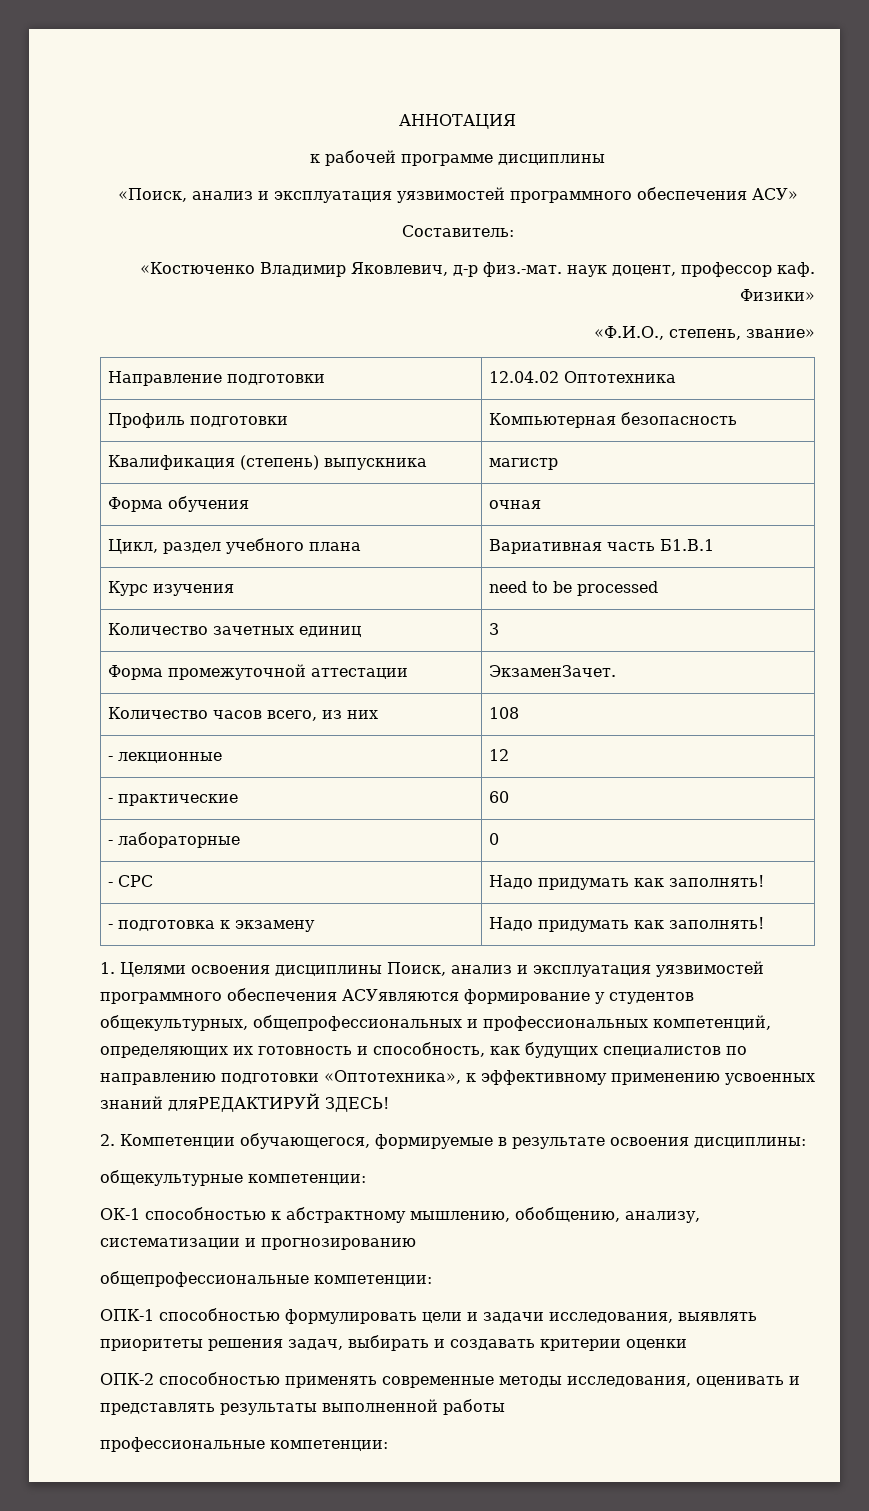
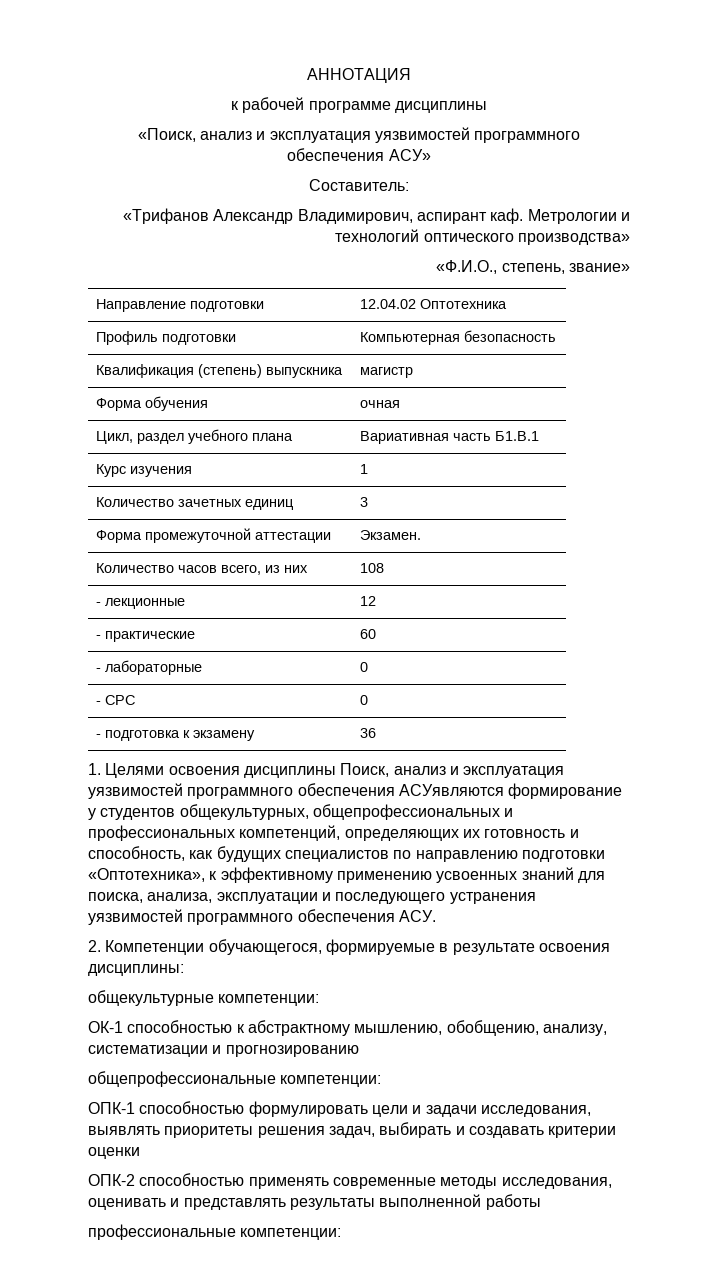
- «Костюченко Владимир Яковлевич, д-р физ.-мат. наук доцент, профессор каф. Физики»
+ «Трифанов Александр Владимирович, аспирант каф. Метрологии и технологий оптического производства»
- Курс изучения | need to be processed
+ Курс изучения | 1
- Форма промежуточной аттестации | ЭкзаменЗачет.
+ Форма промежуточной аттестации | Экзамен.
- - СРС | Надо придумать как заполнять!
+ - СРС | 0
- - подготовка к экзамену | Надо придумать как заполнять!
+ - подготовка к экзамену | 36
- 1. Целями освоения дисциплины Поиск, анализ и эксплуатация уязвимостей программного обеспечения АСУявляются формирование у студентов общекультурных, общепрофессиональных и профессиональных компетенций, определяющих их готовность и способность, как будущих специалистов по направлению подготовки «Оптотехника», к эффективному применению усвоенных знаний дляРЕДАКТИРУЙ ЗДЕСЬ!
+ 1. Целями освоения дисциплины Поиск, анализ и эксплуатация уязвимостей программного обеспечения АСУявляются формирование у студентов общекультурных, общепрофессиональных и профессиональных компетенций, определяющих их готовность и способность, как будущих специалистов по направлению подготовки «Оптотехника», к эффективному применению усвоенных знаний для поиска, анализа, эксплуатации и последующего устранения уязвимостей программного обеспечения АСУ.

